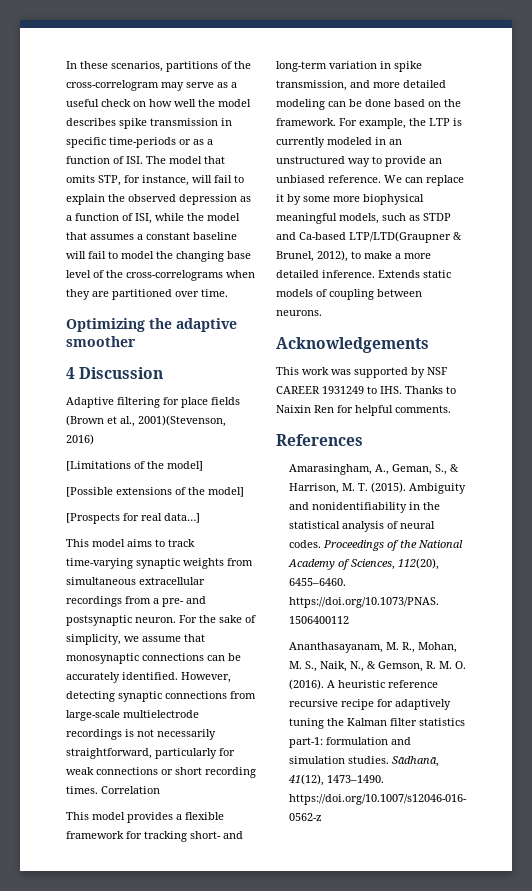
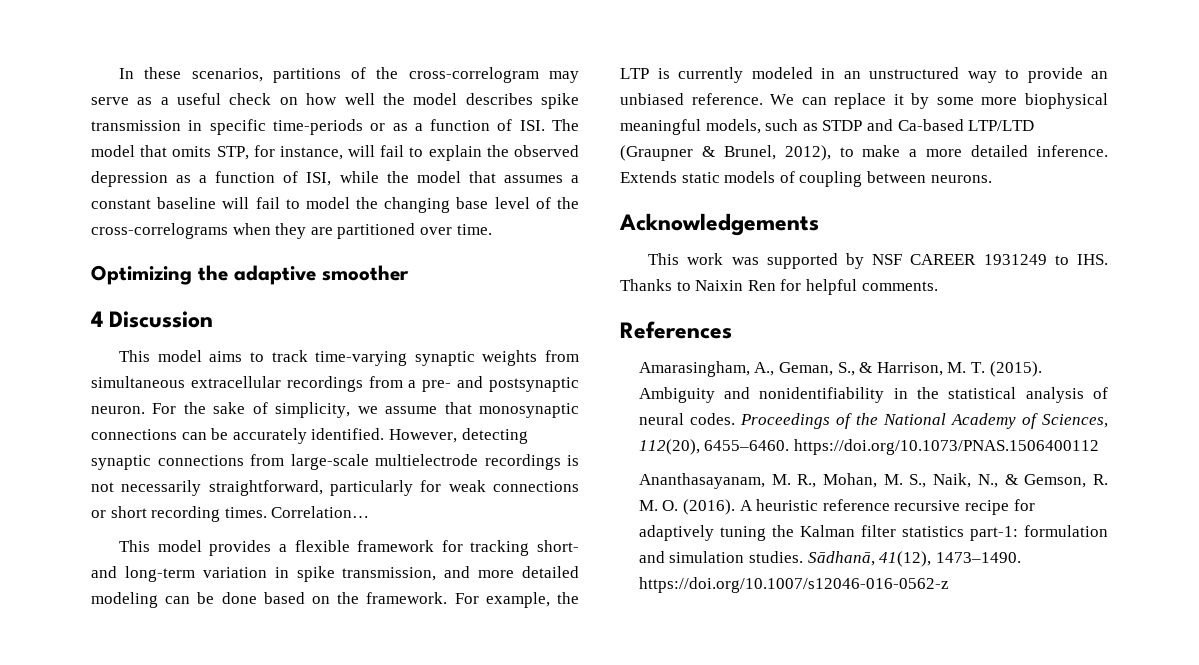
- Adaptive filtering for place fields (Brown et al., 2001)(Stevenson, 2016)
- [Limitations of the model]
- [Possible extensions of the model]
- [Prospects for real data…]
- Correlation
+ Correlation…
- We can replace it by some more biophysical meaningful models, such as STDP and Ca-based LTP/LTD(Graupner & Brunel, 2012), to make a more detailed inference.
+ We can replace it by some more biophysical meaningful models, such as STDP and Ca-based LTP/LTD (Graupner & Brunel, 2012), to make a more detailed inference.

